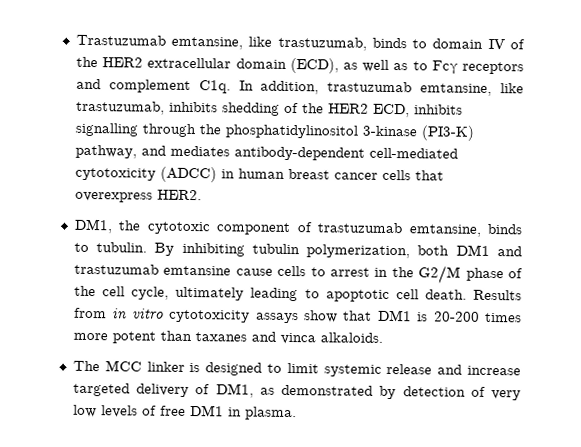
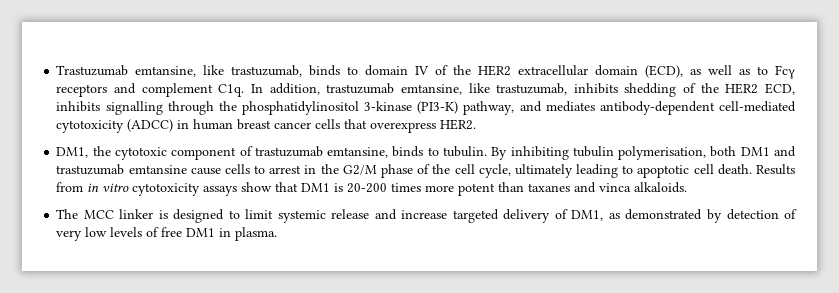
- By inhibiting tubulin polymerization, both DM1 and trastuzumab emtansine cause cells to arrest in the G2/M phase of the cell cycle, ultimately leading to apoptotic cell death.
+ By inhibiting tubulin polymerisation, both DM1 and trastuzumab emtansine cause cells to arrest in the G2/M phase of the cell cycle, ultimately leading to apoptotic cell death.

